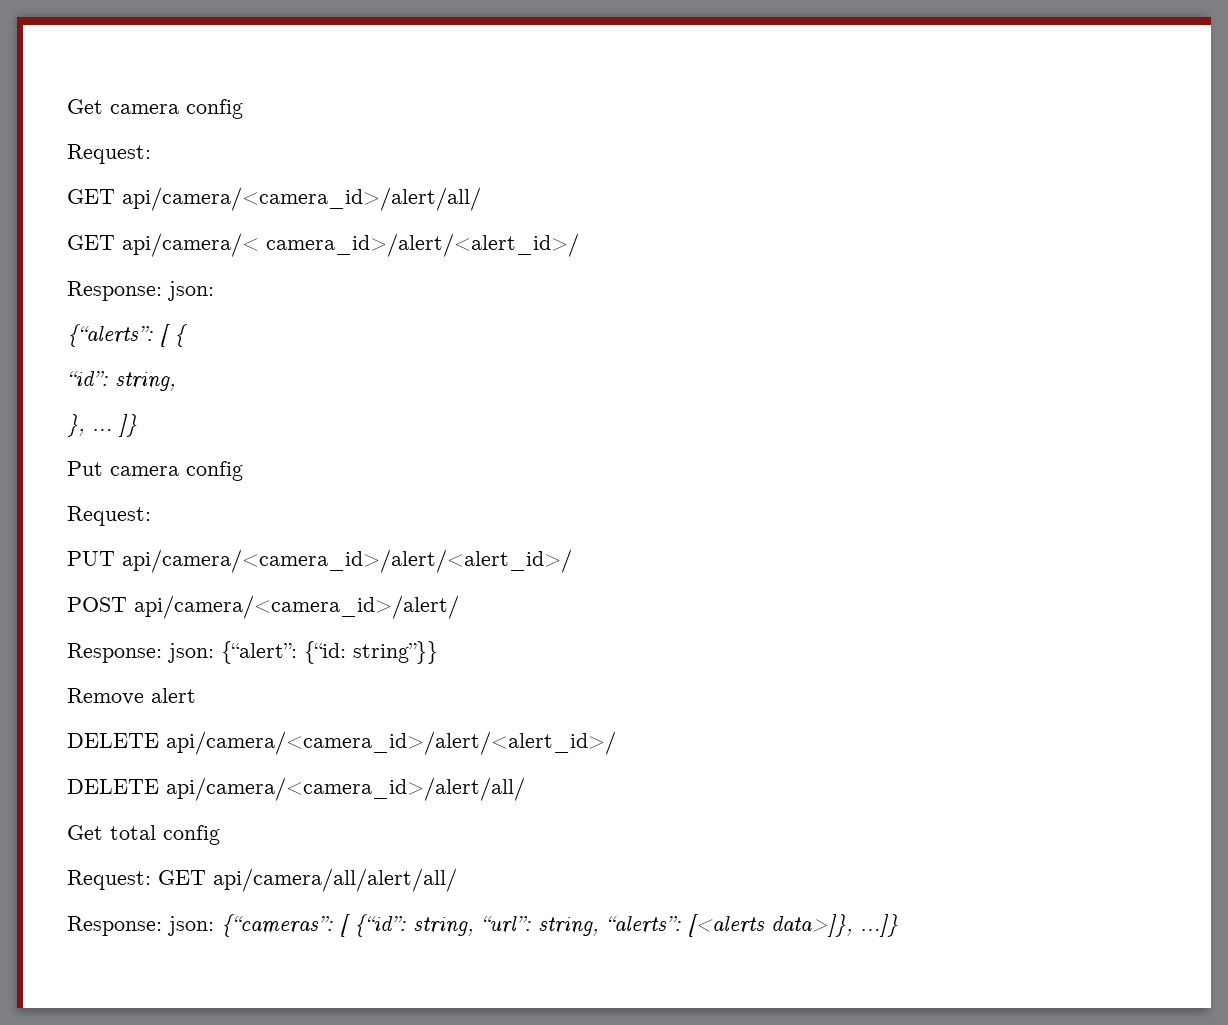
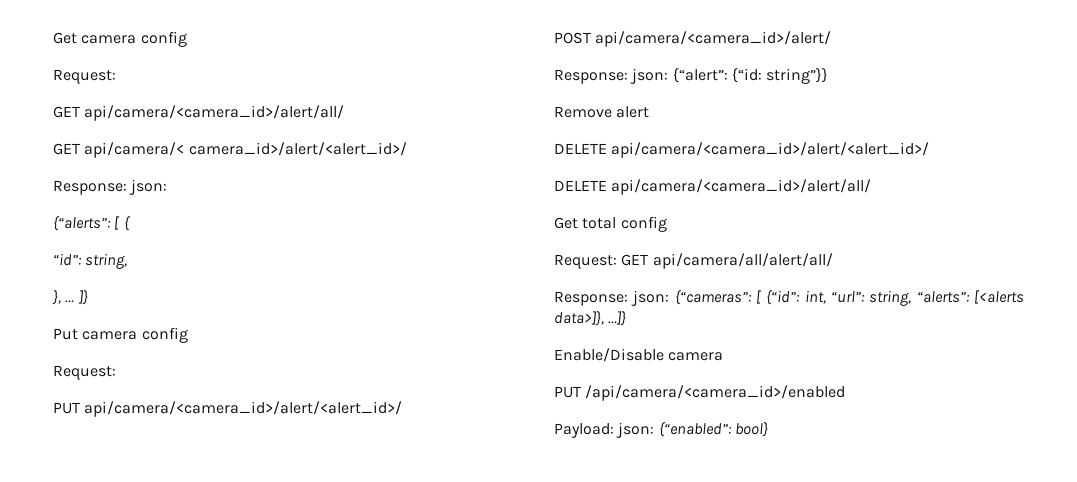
- Response: json: {“cameras”: [ {“id”: string, “url”: string, “alerts”: [<alerts data>]}, …]}
+ Response: json: {“cameras”: [ {“id”: int, “url”: string, “alerts”: [<alerts data>]}, …]}
+ Enable/Disable camera
+ PUT /api/camera/<camera_id>/enabled
+ Payload: json: {“enabled”: bool}

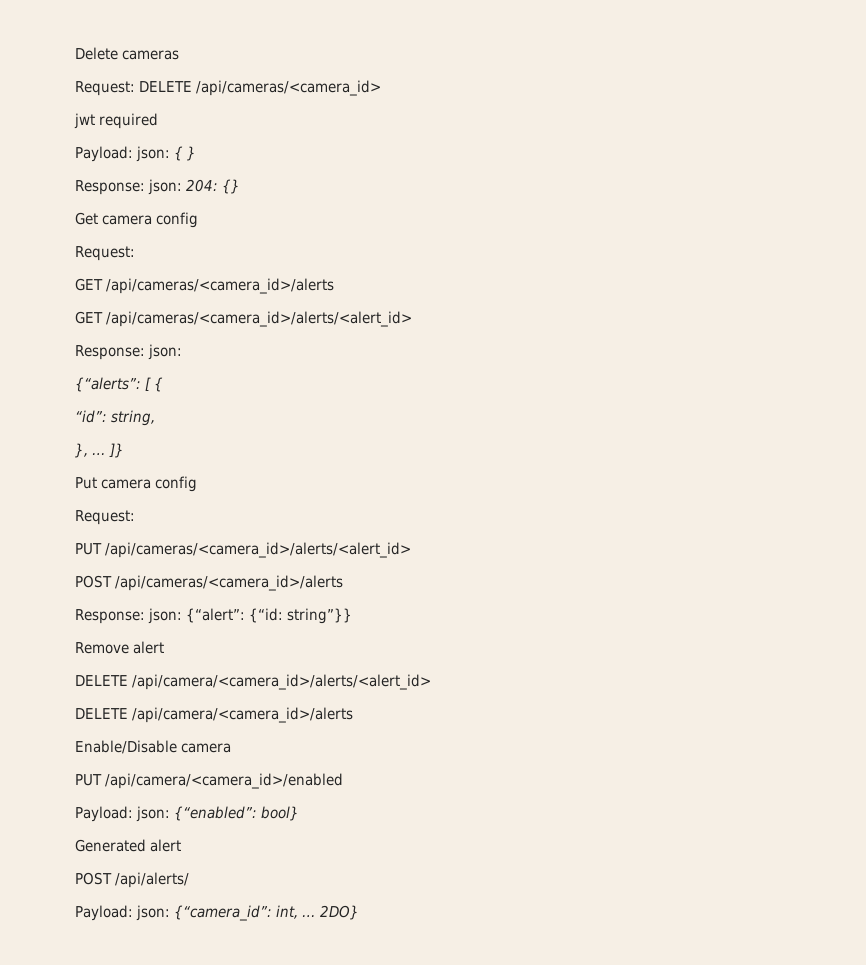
+ Delete cameras
+ Request: DELETE /api/cameras/<camera_id>
+ jwt required
+ Payload: json: { }
+ Response: json: 204: {}
- GET api/camera/<camera_id>/alert/all/
- GET api/camera/< camera_id>/alert/<alert_id>/
+ GET /api/cameras/<camera_id>/alerts
+ GET /api/cameras/<camera_id>/alerts/<alert_id>
- PUT api/camera/<camera_id>/alert/<alert_id>/
- POST api/camera/<camera_id>/alert/
+ PUT /api/cameras/<camera_id>/alerts/<alert_id>
+ POST /api/cameras/<camera_id>/alerts
- DELETE api/camera/<camera_id>/alert/<alert_id>/
- DELETE api/camera/<camera_id>/alert/all/
- Get total config
- Request: GET api/camera/all/alert/all/
- Response: json: {“cameras”: [ {“id”: int, “url”: string, “alerts”: [<alerts data>]}, …]}
+ DELETE /api/camera/<camera_id>/alerts/<alert_id>
+ DELETE /api/camera/<camera_id>/alerts
+ Generated alert
+ POST /api/alerts/
+ Payload: json: {“camera_id”: int, … 2DO}

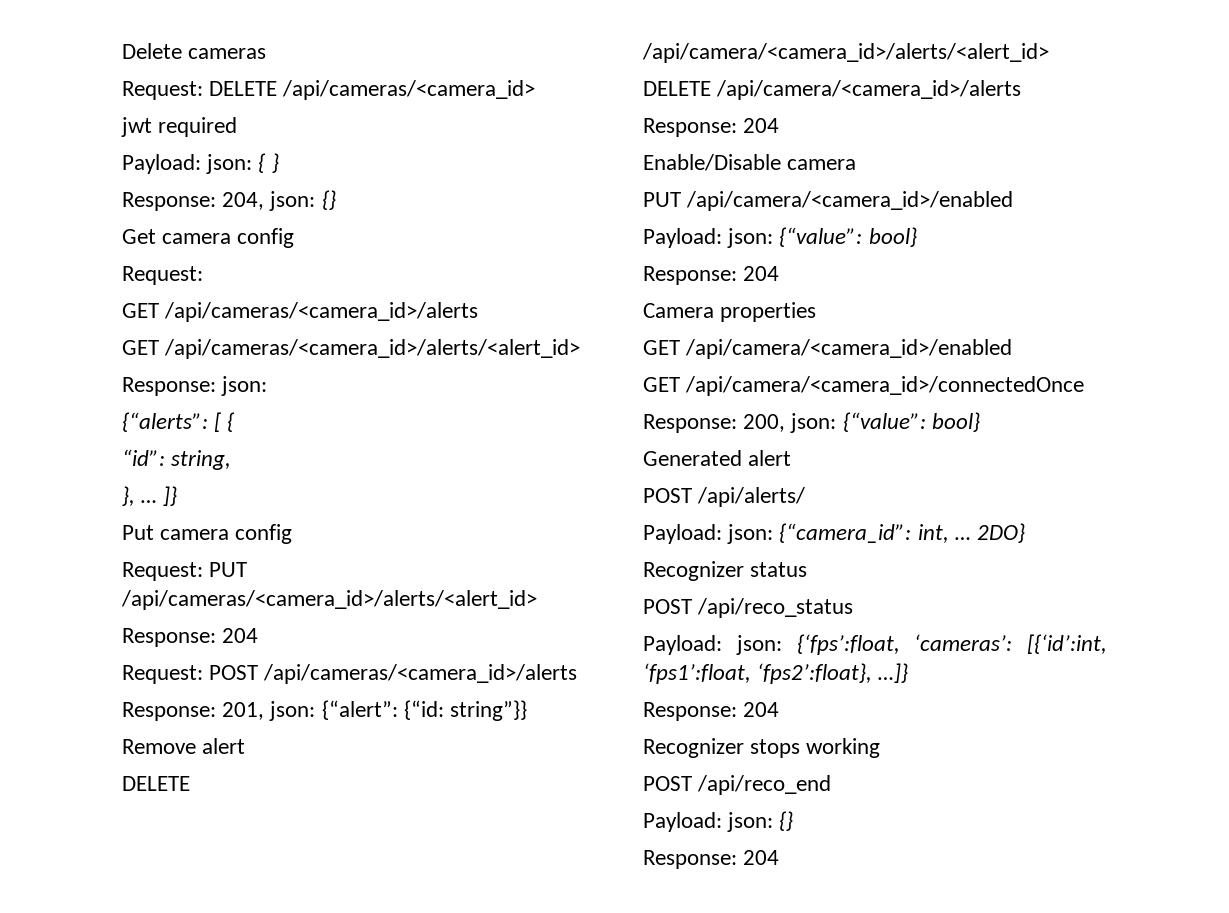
- Response: json: 204: {}
+ Response: 204, json: {}
  Put camera config
- Request:
- PUT /api/cameras/<camera_id>/alerts/<alert_id>
- POST /api/cameras/<camera_id>/alerts
+ Request: PUT /api/cameras/<camera_id>/alerts/<alert_id>
+ Response: 204
+ Request: POST /api/cameras/<camera_id>/alerts
- Response: json: {“alert”: {“id: string”}}
+ Response: 201, json: {“alert”: {“id: string”}}
  DELETE /api/camera/<camera_id>/alerts
+ Response: 204
- Payload: json: {“enabled”: bool}
+ Payload: json: {“value”: bool}
+ Response: 204
+ Camera properties
+ GET /api/camera/<camera_id>/enabled
+ GET /api/camera/<camera_id>/connectedOnce
+ Response: 200, json: {“value”: bool}
+ Recognizer status
+ POST /api/reco_status
+ Payload: json: {‘fps’:float, ‘cameras’: [{‘id’:int, ‘fps1’:float, ‘fps2’:float}, …]}
+ Response: 204
+ Recognizer stops working
+ POST /api/reco_end
+ Payload: json: {}
+ Response: 204

